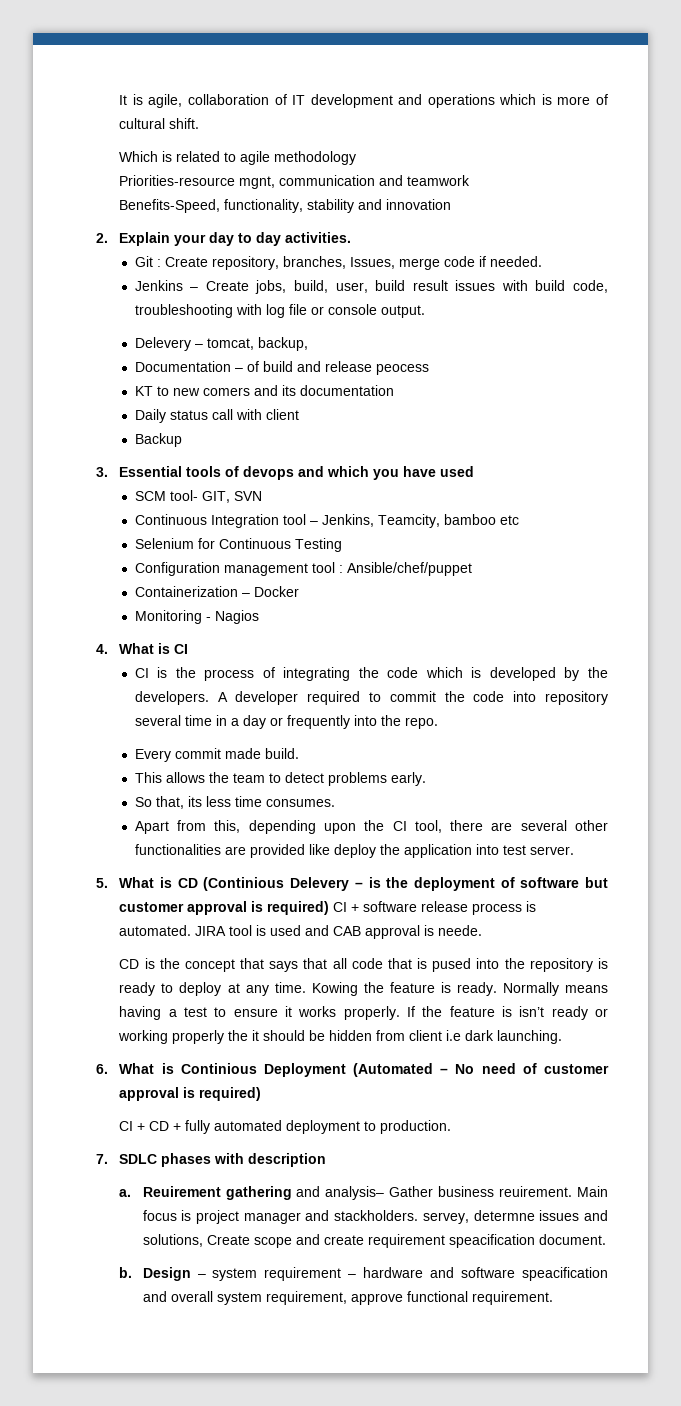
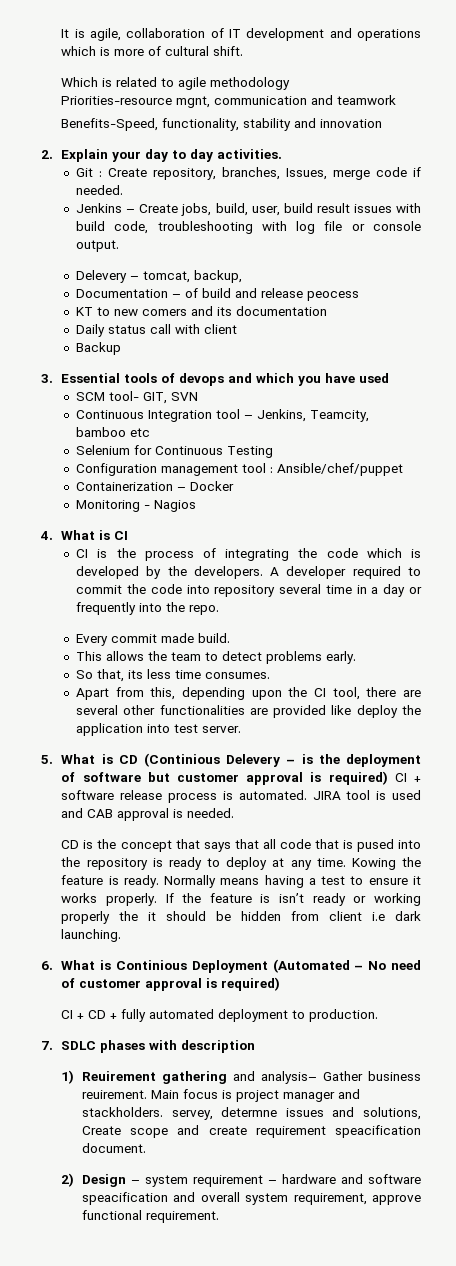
- JIRA tool is used and CAB approval is neede.
+ JIRA tool is used and CAB approval is needed.
- a. Reuirement gathering and analysis– Gather business reuirement.
+ 1) Reuirement gathering and analysis– Gather business reuirement.
- b. Design – system requirement – hardware and software speacification and overall system requirement, approve functional requirement.
+ 2) Design – system requirement – hardware and software speacification and overall system requirement, approve functional requirement.

